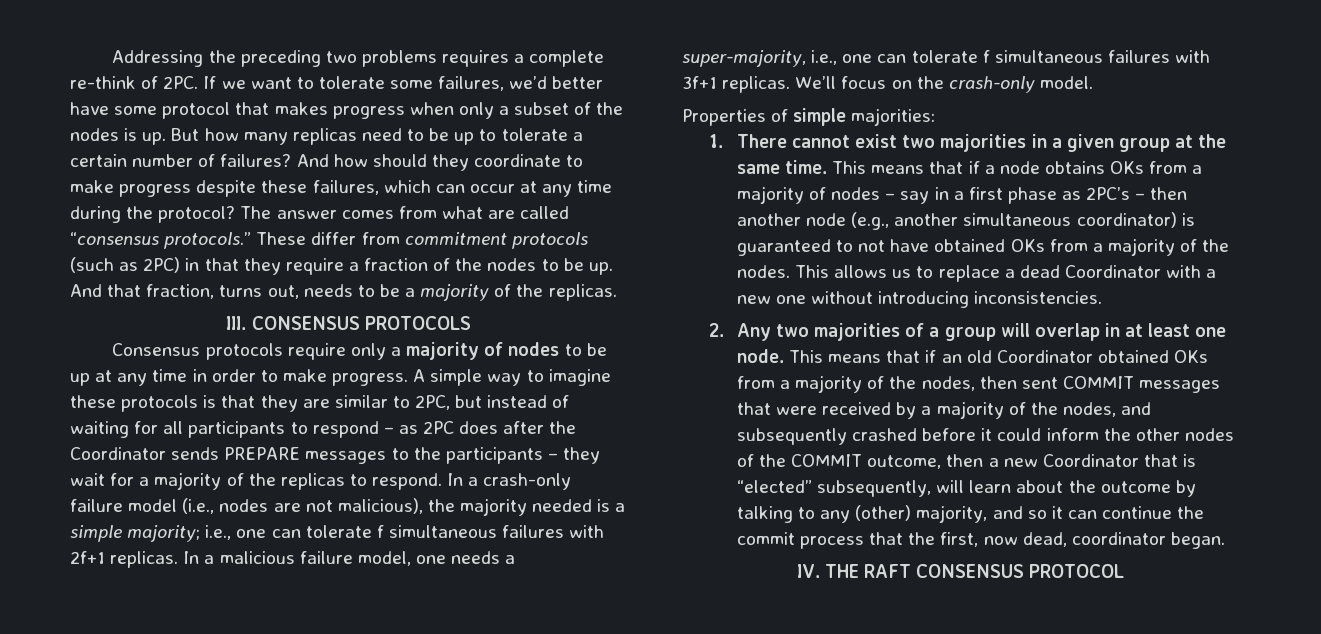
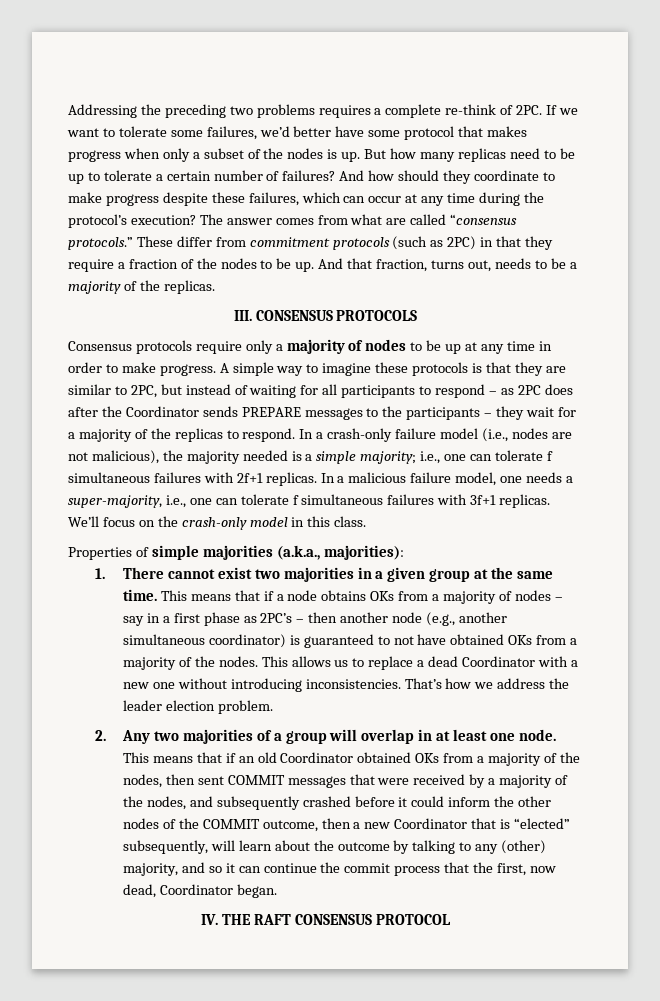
- And how should they coordinate to make progress despite these failures, which can occur at any time during the protocol?
+ And how should they coordinate to make progress despite these failures, which can occur at any time during the protocol’s execution?
- We’ll focus on the crash-only model.
+ We’ll focus on the crash-only model in this class.
- Properties of simple majorities:
+ Properties of simple majorities (a.k.a., majorities):
+ That’s how we address the leader election problem.
- This means that if an old Coordinator obtained OKs from a majority of the nodes, then sent COMMIT messages that were received by a majority of the nodes, and subsequently crashed before it could inform the other nodes of the COMMIT outcome, then a new Coordinator that is “elected” subsequently, will learn about the outcome by talking to any (other) majority, and so it can continue the commit process that the first, now dead, coordinator began.
+ This means that if an old Coordinator obtained OKs from a majority of the nodes, then sent COMMIT messages that were received by a majority of the nodes, and subsequently crashed before it could inform the other nodes of the COMMIT outcome, then a new Coordinator that is “elected” subsequently, will learn about the outcome by talking to any (other) majority, and so it can continue the commit process that the first, now dead, Coordinator began.

